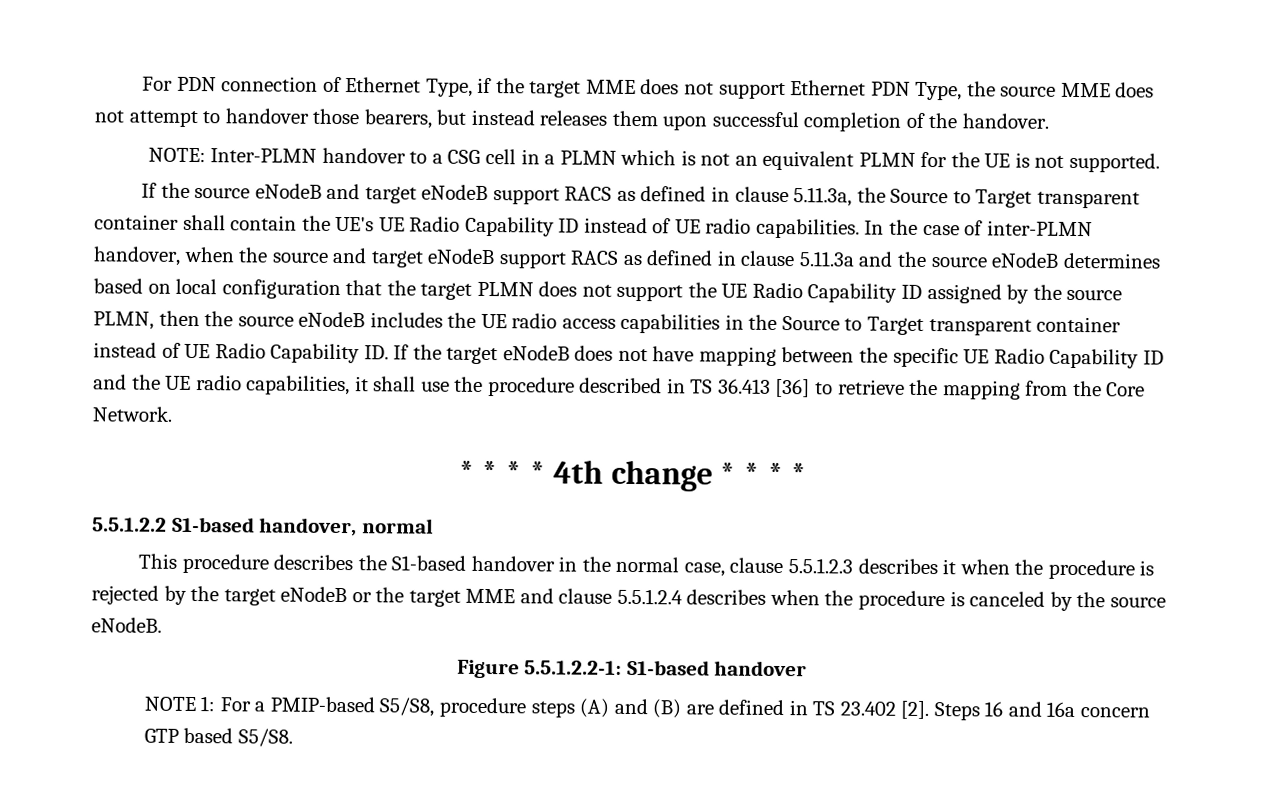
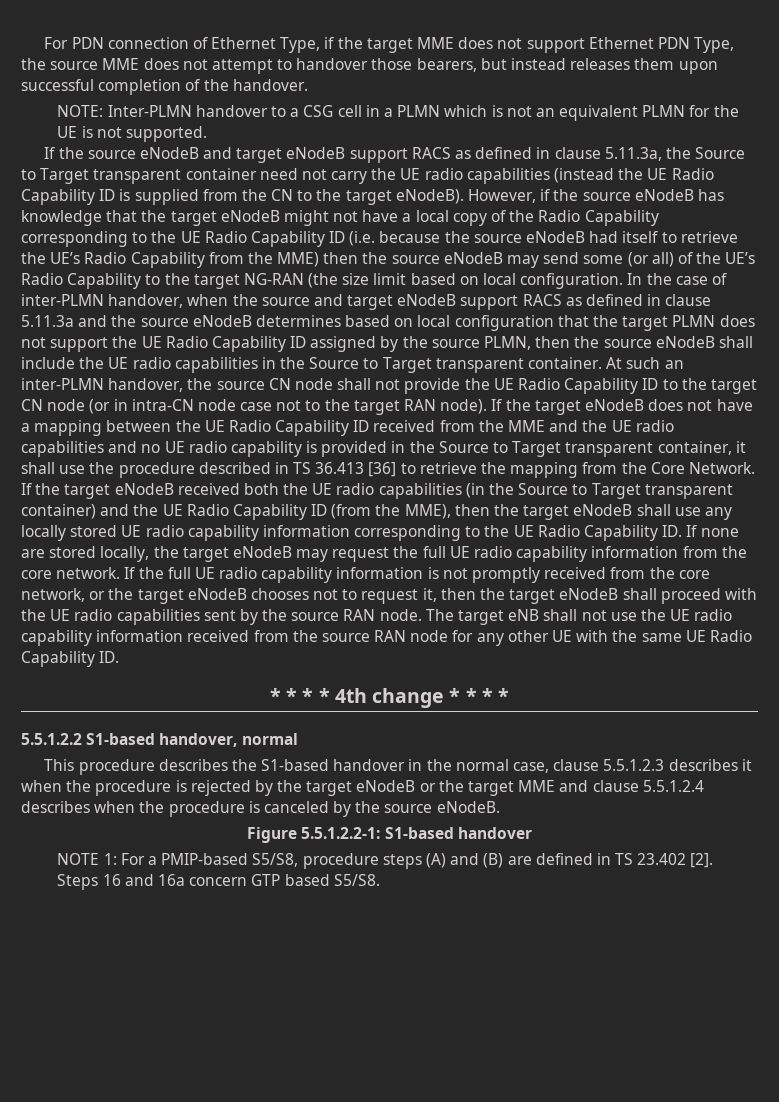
- If the source eNodeB and target eNodeB support RACS as defined in clause 5.11.3a, the Source to Target transparent container shall contain the UE's UE Radio Capability ID instead of UE radio capabilities.
+ If the source eNodeB and target eNodeB support RACS as defined in clause 5.11.3a, the Source to Target transparent container need not carry the UE radio capabilities (instead the UE Radio Capability ID is supplied from the CN to the target eNodeB). However, if the source eNodeB has knowledge that the target eNodeB might not have a local copy of the Radio Capability corresponding to the UE Radio Capability ID (i.e. because the source eNodeB had itself to retrieve the UE’s Radio Capability from the MME) then the source eNodeB may send some (or all) of the UE’s Radio Capability to the target NG-RAN (the size limit based on local configuration.
- In the case of inter-PLMN handover, when the source and target eNodeB support RACS as defined in clause 5.11.3a and the source eNodeB determines based on local configuration that the target PLMN does not support the UE Radio Capability ID assigned by the source PLMN, then the source eNodeB includes the UE radio access capabilities in the Source to Target transparent container instead of UE Radio Capability ID. If the target eNodeB does not have mapping between the specific UE Radio Capability ID and the UE radio capabilities, it shall use the procedure described in TS 36.413 [36] to retrieve the mapping from the Core Network.
+ In the case of inter-PLMN handover, when the source and target eNodeB support RACS as defined in clause 5.11.3a and the source eNodeB determines based on local configuration that the target PLMN does not support the UE Radio Capability ID assigned by the source PLMN, then the source eNodeB shall include the UE radio capabilities in the Source to Target transparent container. At such an inter-PLMN handover, the source CN node shall not provide the UE Radio Capability ID to the target CN node (or in intra-CN node case not to the target RAN node). If the target eNodeB does not have a mapping between the UE Radio Capability ID received from the MME and the UE radio capabilities and no UE radio capability is provided in the Source to Target transparent container, it shall use the procedure described in TS 36.413 [36] to retrieve the mapping from the Core Network. If the target eNodeB received both the UE radio capabilities (in the Source to Target transparent container) and the UE Radio Capability ID (from the MME), then the target eNodeB shall use any locally stored UE radio capability information corresponding to the UE Radio Capability ID. If none are stored locally, the target eNodeB may request the full UE radio capability information from the core network. If the full UE radio capability information is not promptly received from the core network, or the target eNodeB chooses not to request it, then the target eNodeB shall proceed with the UE radio capabilities sent by the source RAN node. The target eNB shall not use the UE radio capability information received from the source RAN node for any other UE with the same UE Radio Capability ID.

